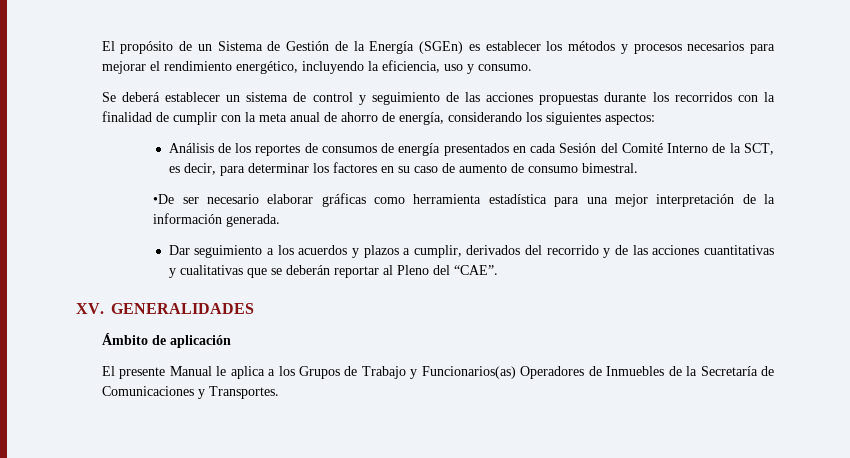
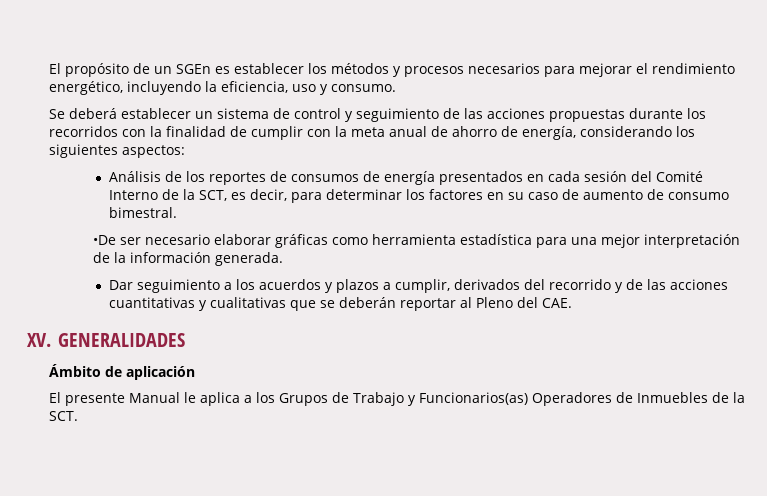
- El propósito de un Sistema de Gestión de la Energía (SGEn) es establecer los métodos y procesos necesarios para mejorar el rendimiento energético, incluyendo la eficiencia, uso y consumo.
+ El propósito de un SGEn es establecer los métodos y procesos necesarios para mejorar el rendimiento energético, incluyendo la eficiencia, uso y consumo.
- Análisis de los reportes de consumos de energía presentados en cada Sesión del Comité Interno de la SCT, es decir, para determinar los factores en su caso de aumento de consumo bimestral.
+ Análisis de los reportes de consumos de energía presentados en cada sesión del Comité Interno de la SCT, es decir, para determinar los factores en su caso de aumento de consumo bimestral.
- Dar seguimiento a los acuerdos y plazos a cumplir, derivados del recorrido y de las acciones cuantitativas y cualitativas que se deberán reportar al Pleno del “CAE”.
+ Dar seguimiento a los acuerdos y plazos a cumplir, derivados del recorrido y de las acciones cuantitativas y cualitativas que se deberán reportar al Pleno del CAE.
- El presente Manual le aplica a los Grupos de Trabajo y Funcionarios(as) Operadores de Inmuebles de la Secretaría de Comunicaciones y Transportes.
+ El presente Manual le aplica a los Grupos de Trabajo y Funcionarios(as) Operadores de Inmuebles de la SCT.

